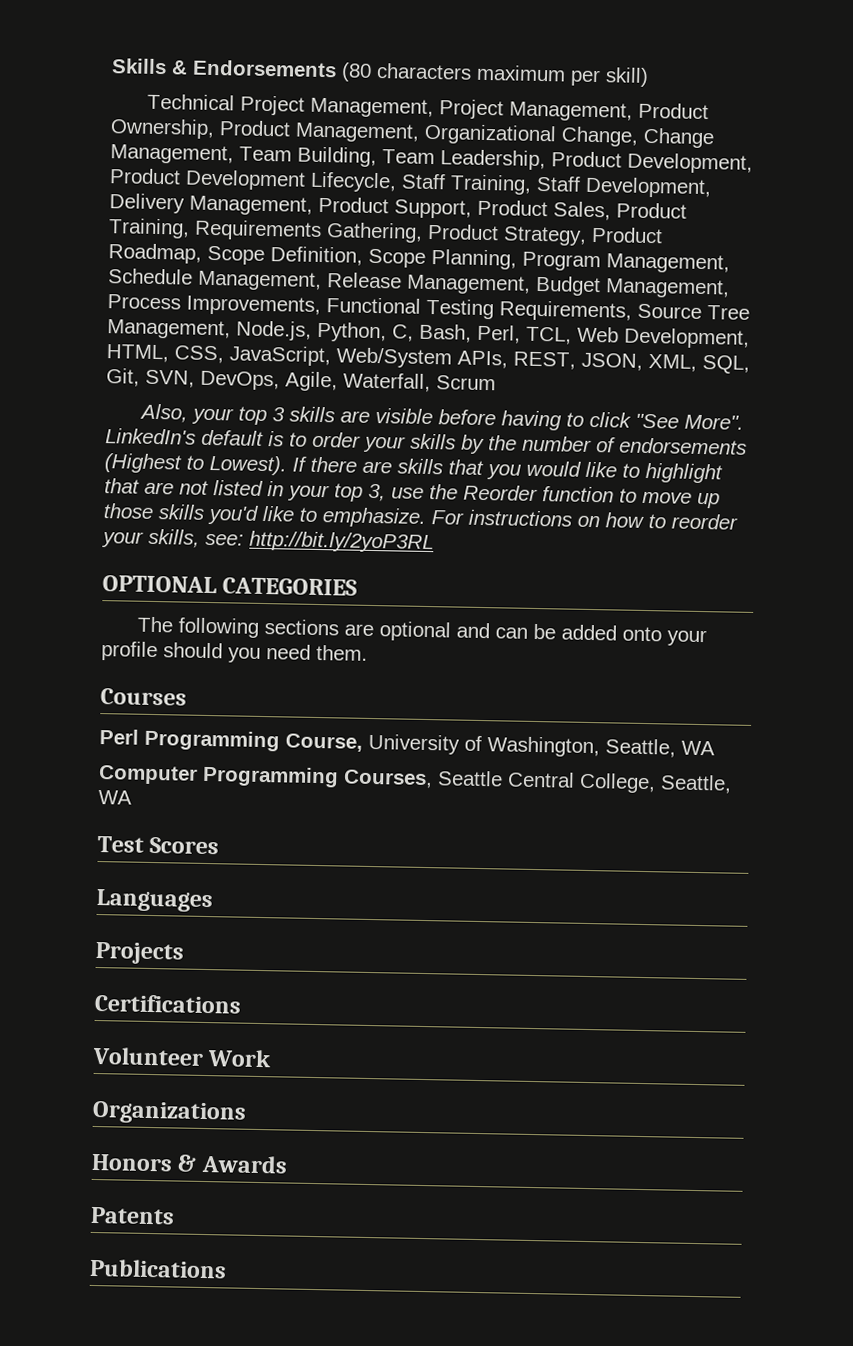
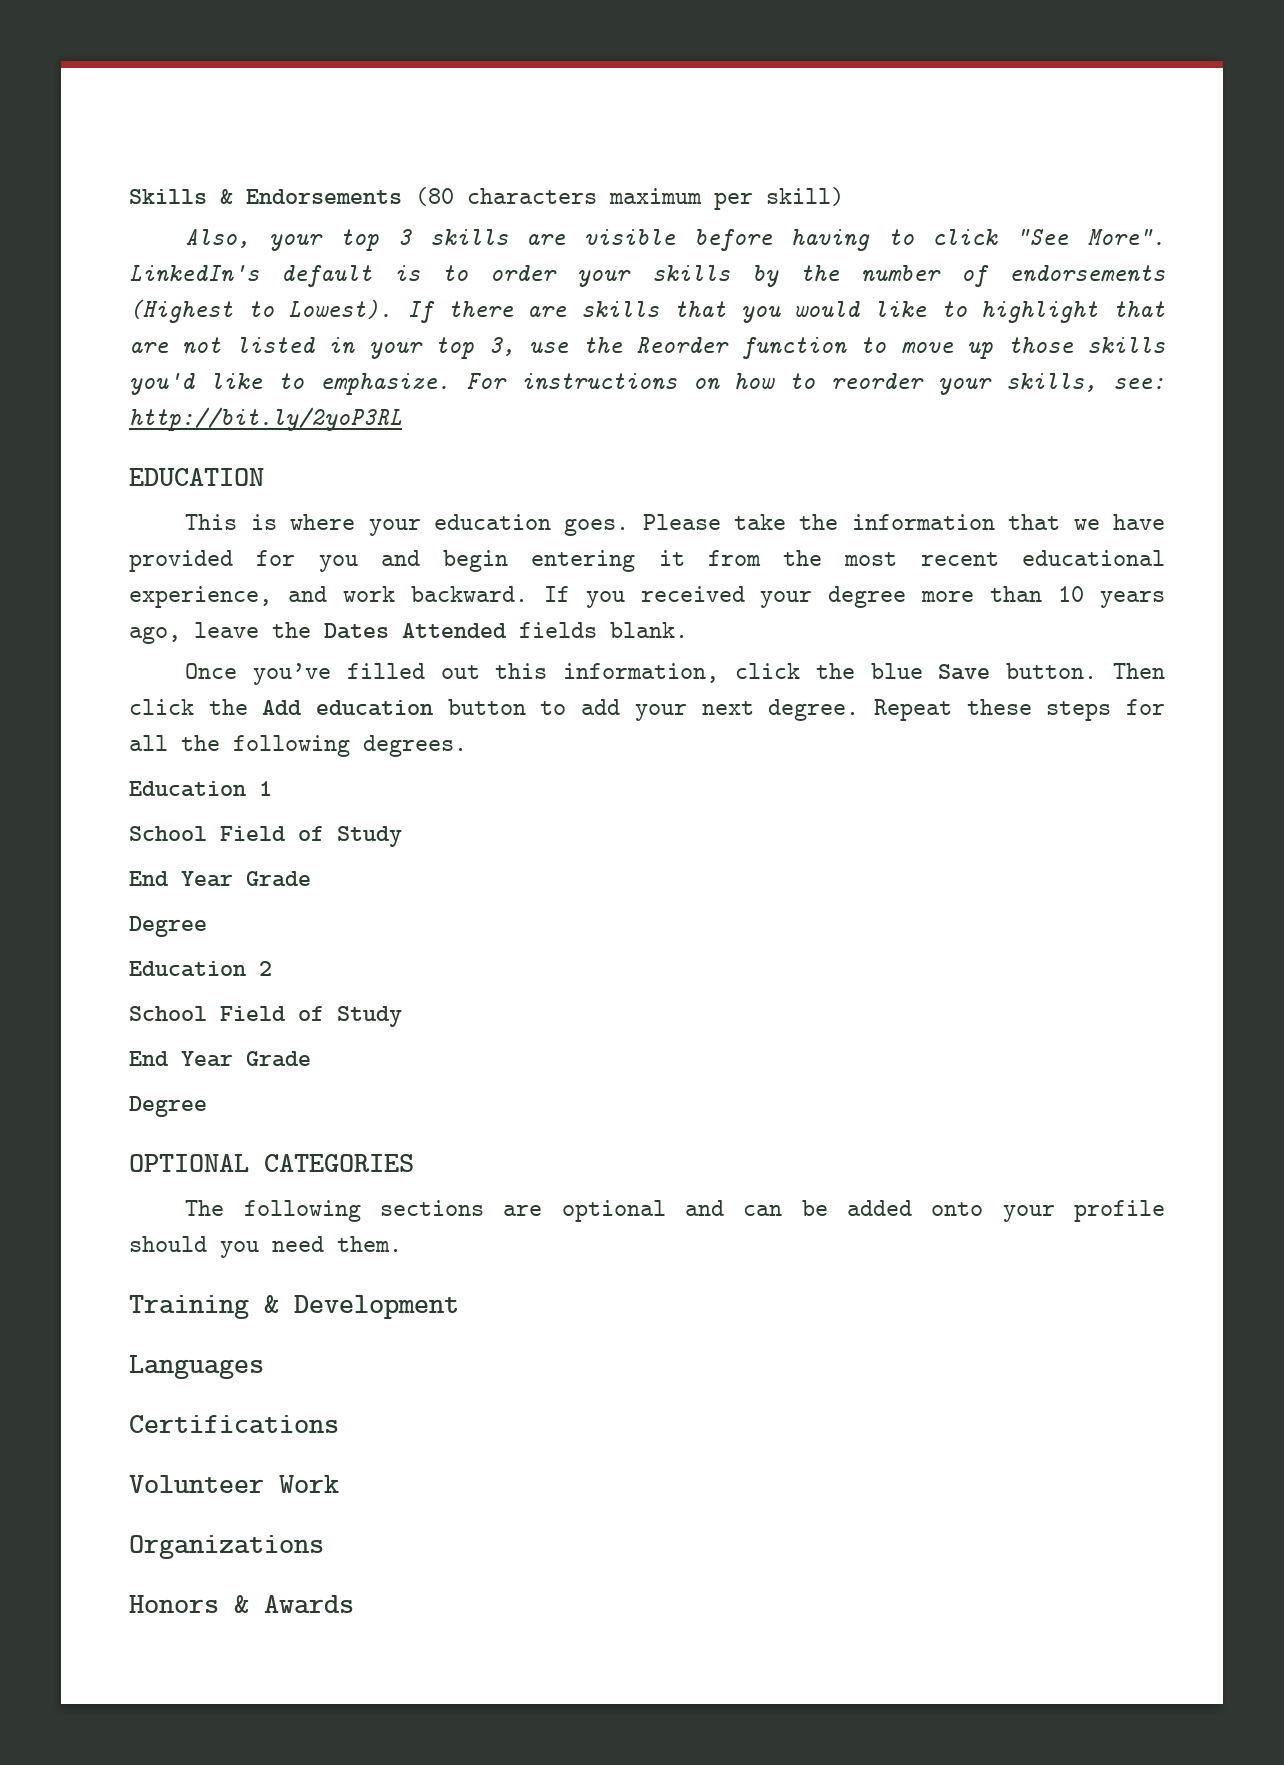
- Technical Project Management, Project Management, Product Ownership, Product Management, Organizational Change, Change Management, Team Building, Team Leadership, Product Development, Product Development Lifecycle, Staff Training, Staff Development, Delivery Management, Product Support, Product Sales, Product Training, Requirements Gathering, Product Strategy, Product Roadmap, Scope Definition, Scope Planning, Program Management, Schedule Management, Release Management, Budget Management, Process Improvements, Functional Testing Requirements, Source Tree Management, Node.js, Python, C, Bash, Perl, TCL, Web Development, HTML, CSS, JavaScript, Web/System APIs, REST, JSON, XML, SQL, Git, SVN, DevOps, Agile, Waterfall, Scrum
+ EDUCATION
+ This is where your education goes. Please take the information that we have provided for you and begin entering it from the most recent educational experience, and work backward. If you received your degree more than 10 years ago, leave the Dates Attended fields blank.
+ Once you’ve filled out this information, click the blue Save button. Then click the Add education button to add your next degree. Repeat these steps for all the following degrees.
+ Education 1
+ School Field of Study
+ End Year Grade
+ Degree
+ Education 2
+ School Field of Study
+ End Year Grade
+ Degree
- Courses
- Perl Programming Course, University of Washington, Seattle, WA
- Computer Programming Courses, Seattle Central College, Seattle, WA
- Test Scores
+ Training & Development
- Projects
- Patents
- Publications

